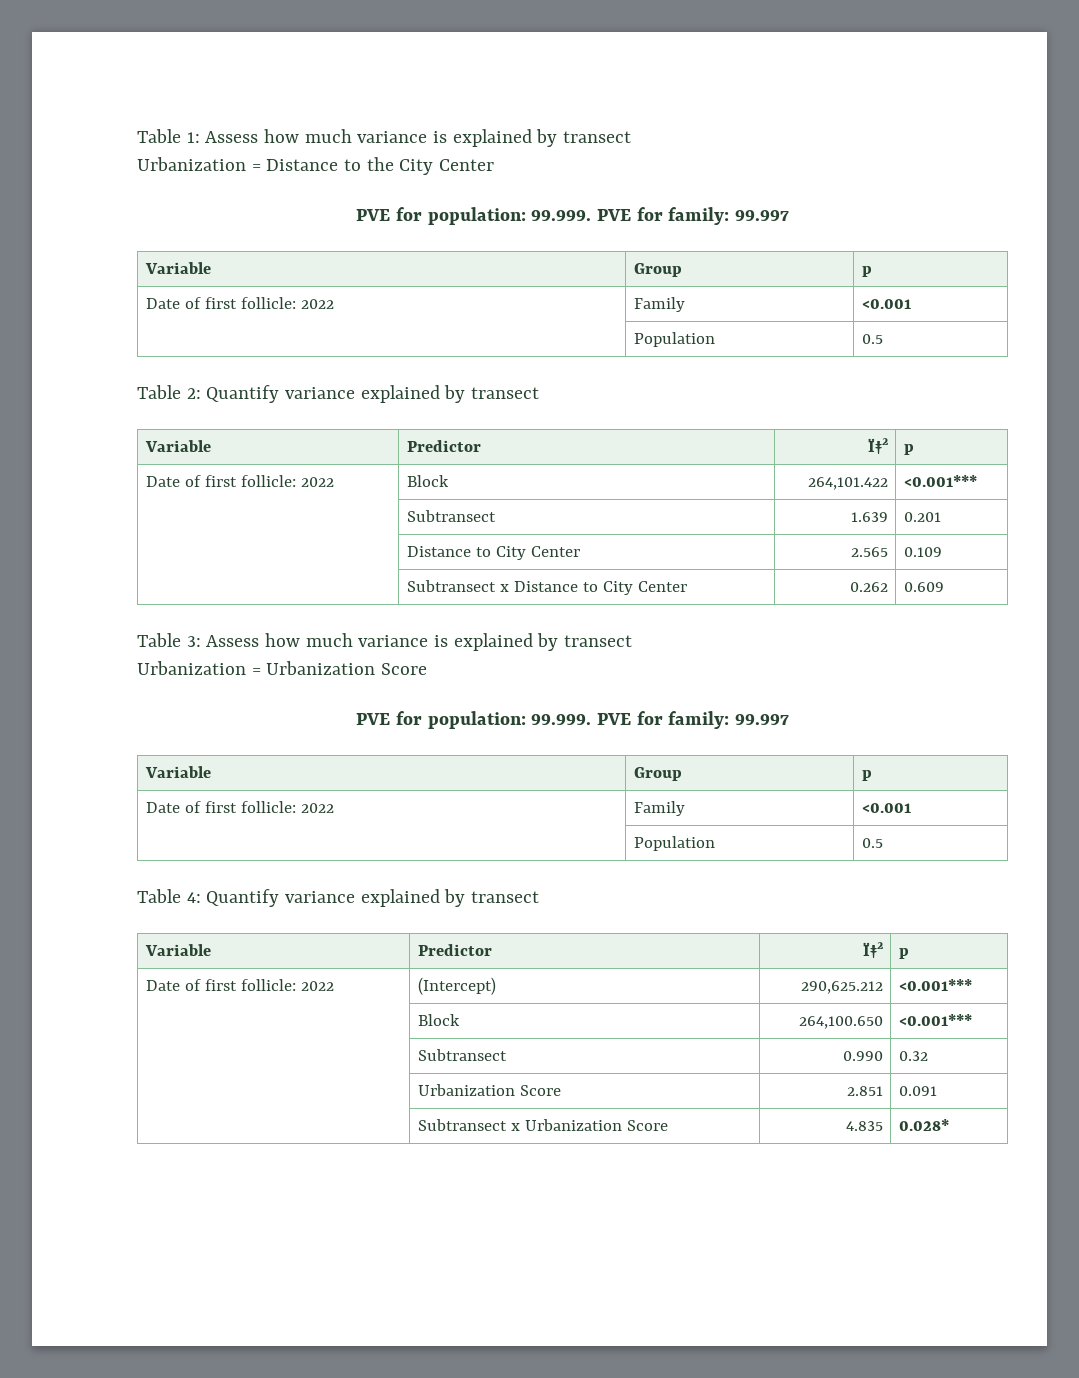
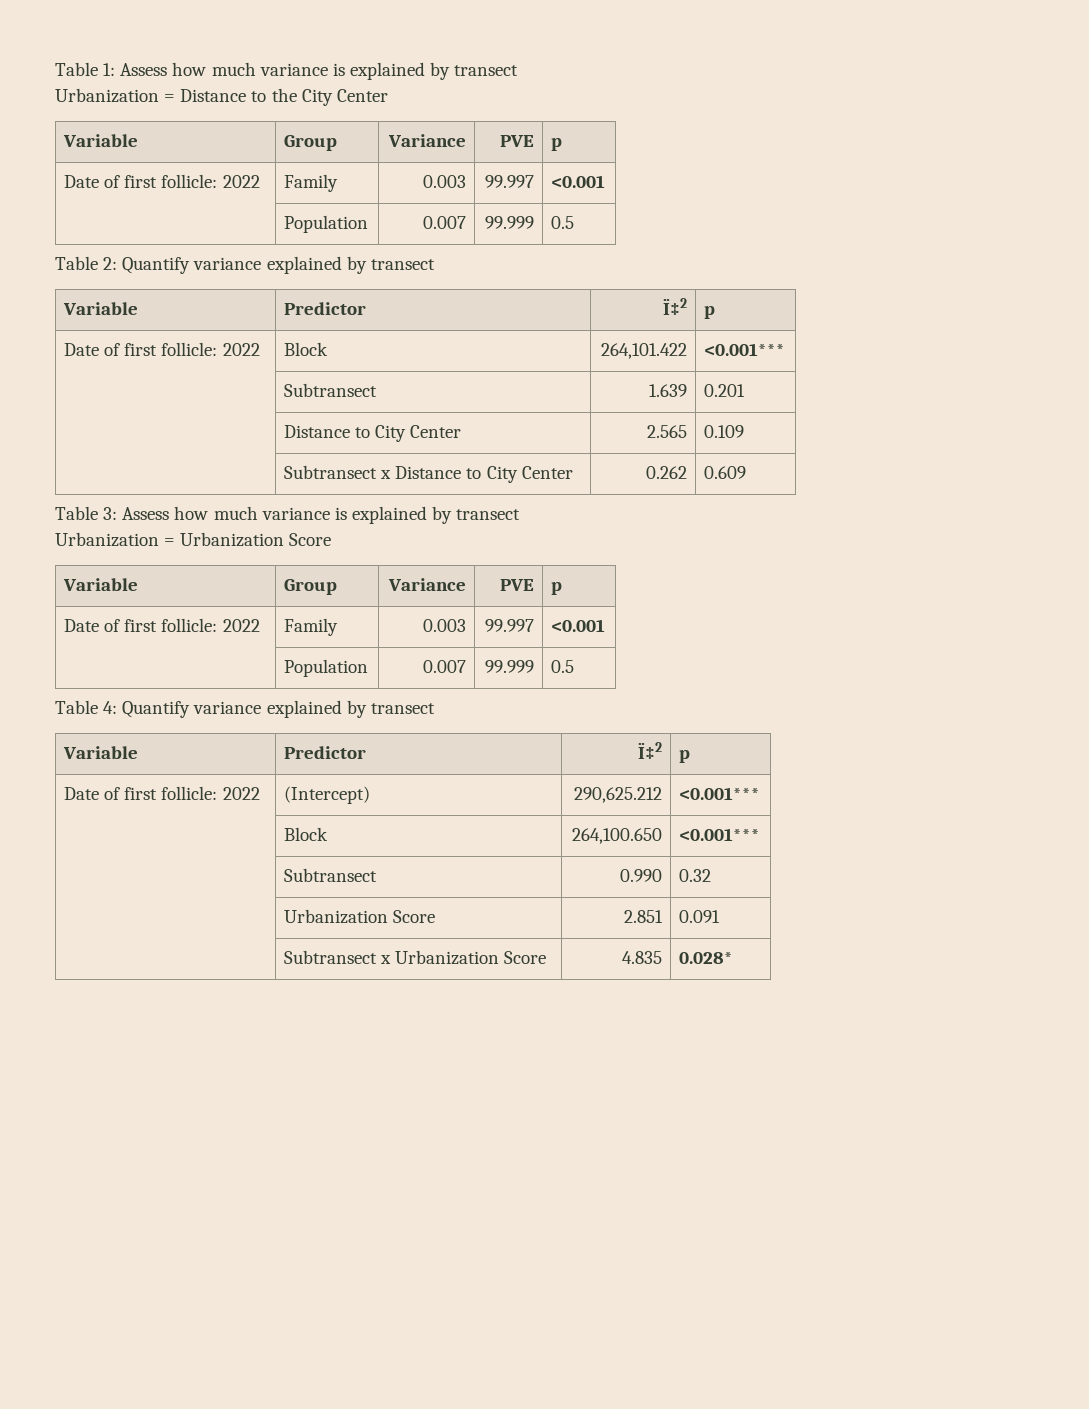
  Urbanization = Distance to the City Center
- PVE for population: 99.999. PVE for family: 99.997
- Variable | Group | p
- Date of first follicle: 2022 | Family | <0.001
- | Population | 0.5
+ Variable | Group | Variance | PVE | p
+ Date of first follicle: 2022 | Family | 0.003 | 99.997 | <0.001
+ | Population | 0.007 | 99.999 | 0.5
  Urbanization = Urbanization Score
- PVE for population: 99.999. PVE for family: 99.997
- Variable | Group | p
- Date of first follicle: 2022 | Family | <0.001
- | Population | 0.5
+ Variable | Group | Variance | PVE | p
+ Date of first follicle: 2022 | Family | 0.003 | 99.997 | <0.001
+ | Population | 0.007 | 99.999 | 0.5

